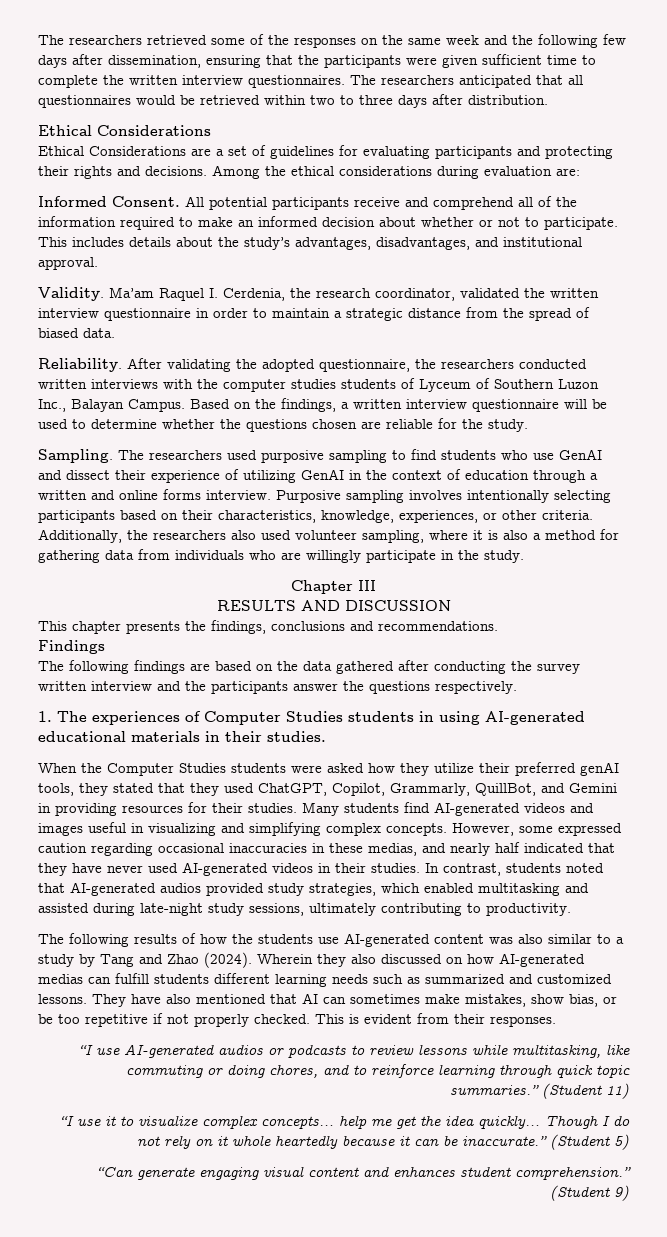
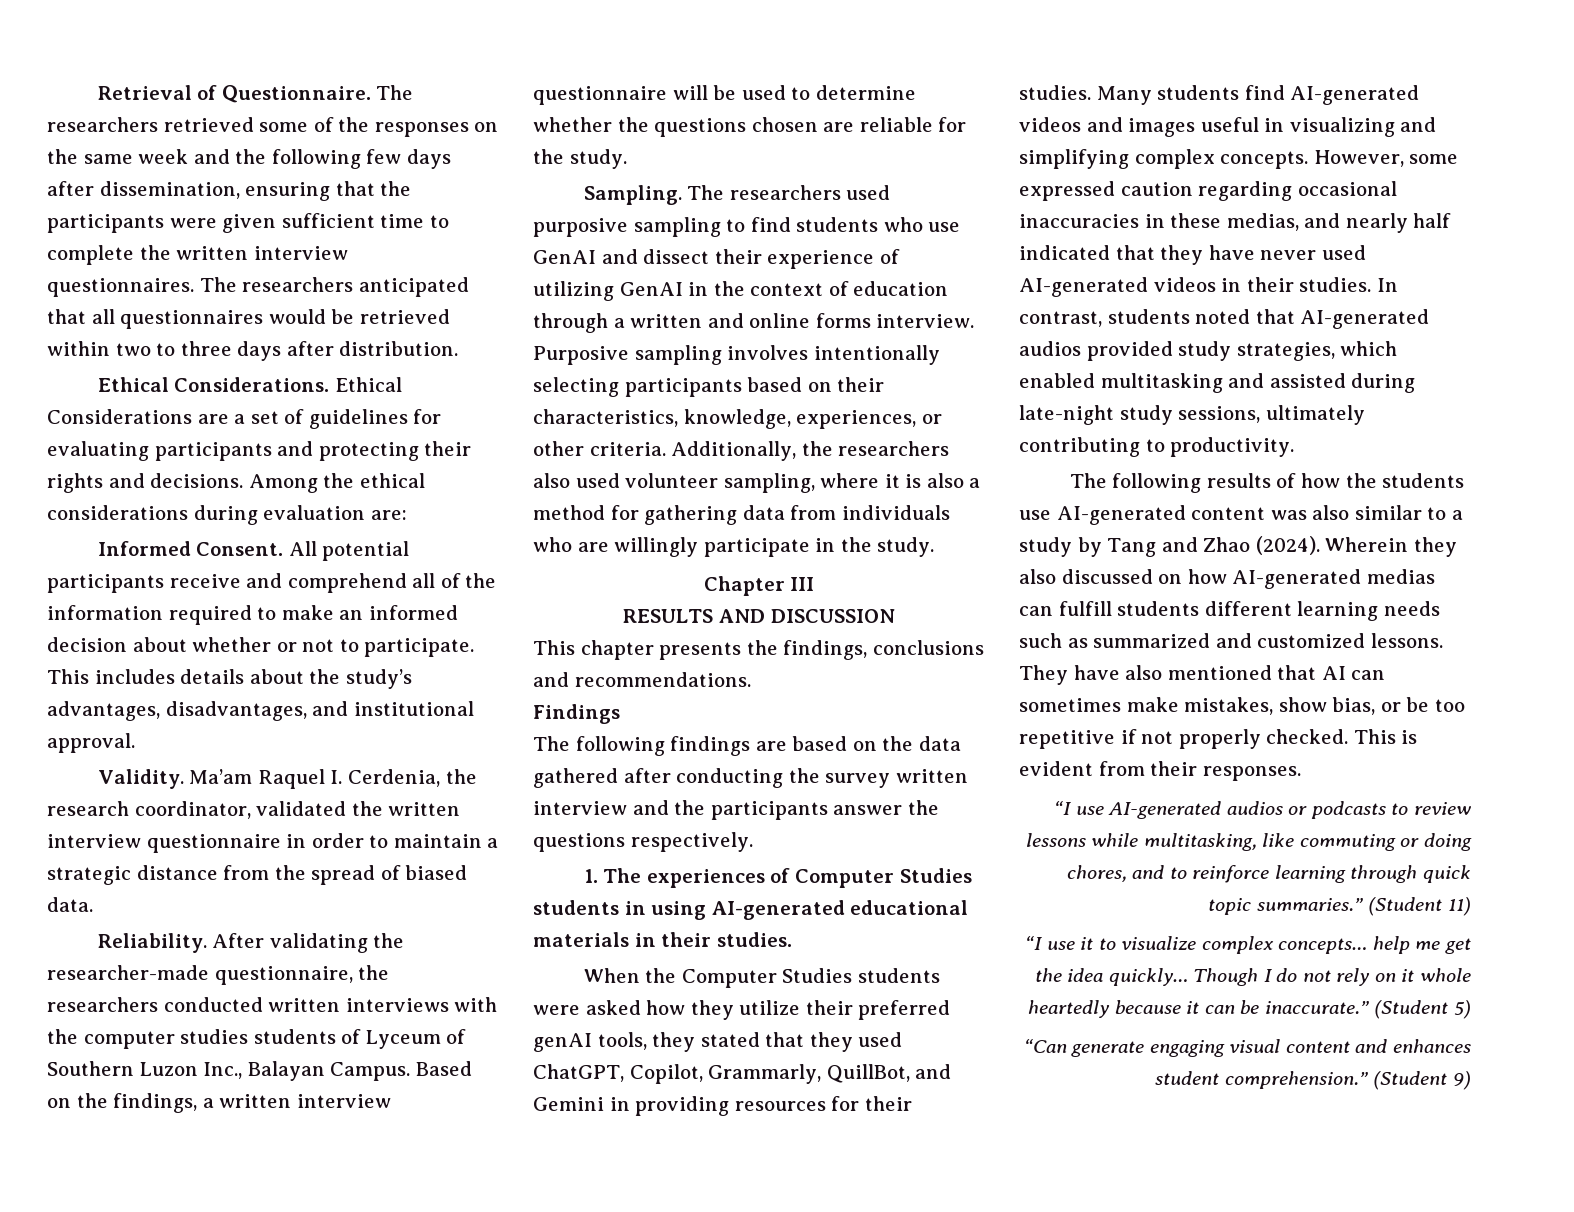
+ Retrieval of Questionnaire.
  The researchers anticipated that all questionnaires would be retrieved within two to three days after distribution.
- Ethical Considerations
- Ethical Considerations are a set of guidelines for evaluating participants and protecting their rights and decisions.
+ Ethical Considerations. Ethical Considerations are a set of guidelines for evaluating participants and protecting their rights and decisions.
- After validating the adopted questionnaire, the researchers conducted written interviews with the computer studies students of Lyceum of Southern Luzon Inc., Balayan Campus.
+ After validating the researcher-made questionnaire, the researchers conducted written interviews with the computer studies students of Lyceum of Southern Luzon Inc., Balayan Campus.

